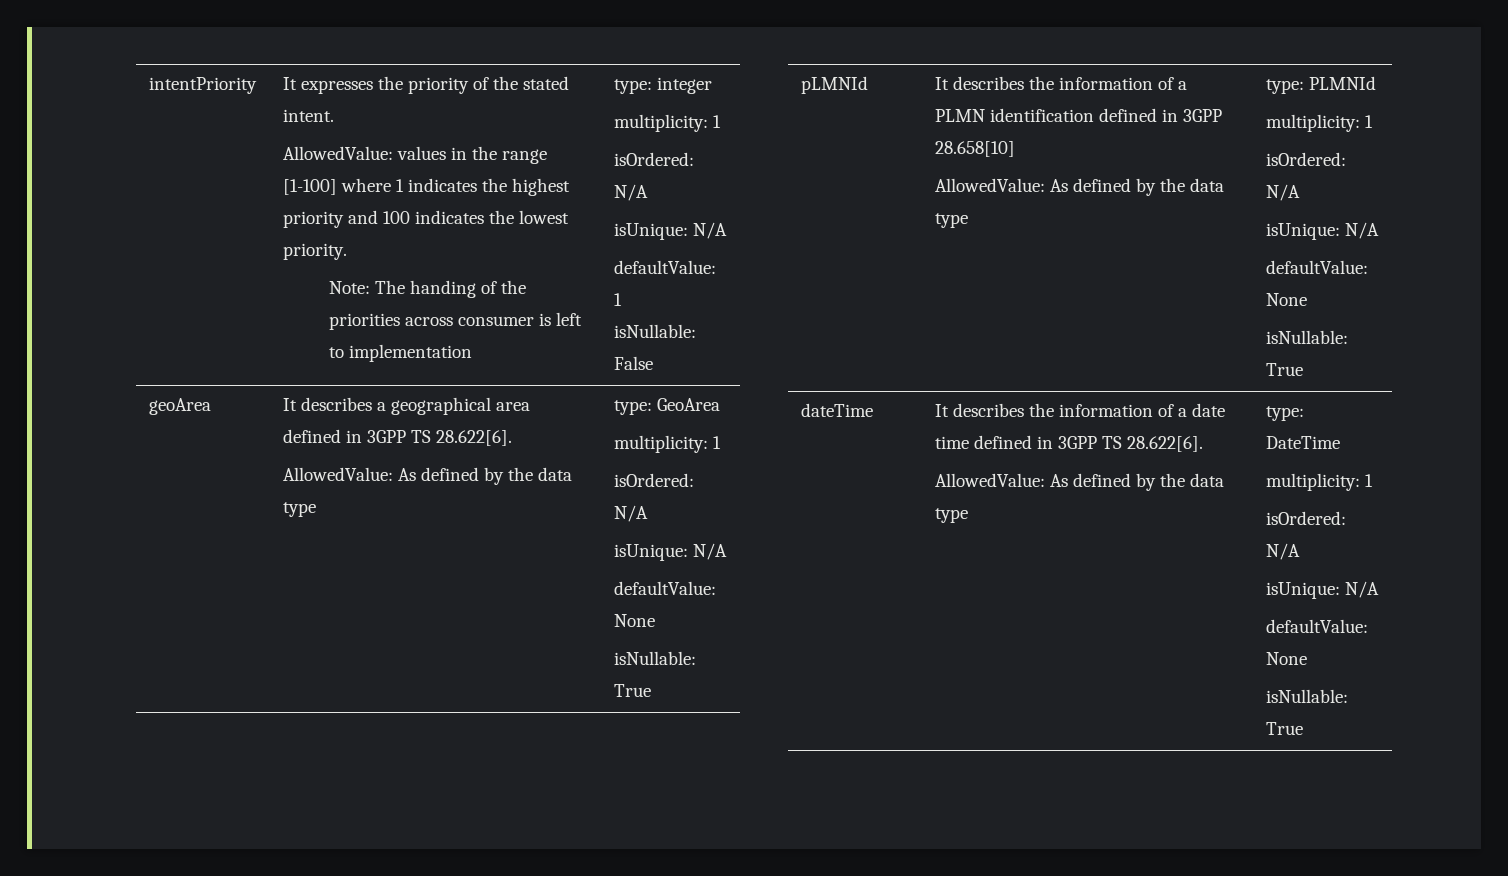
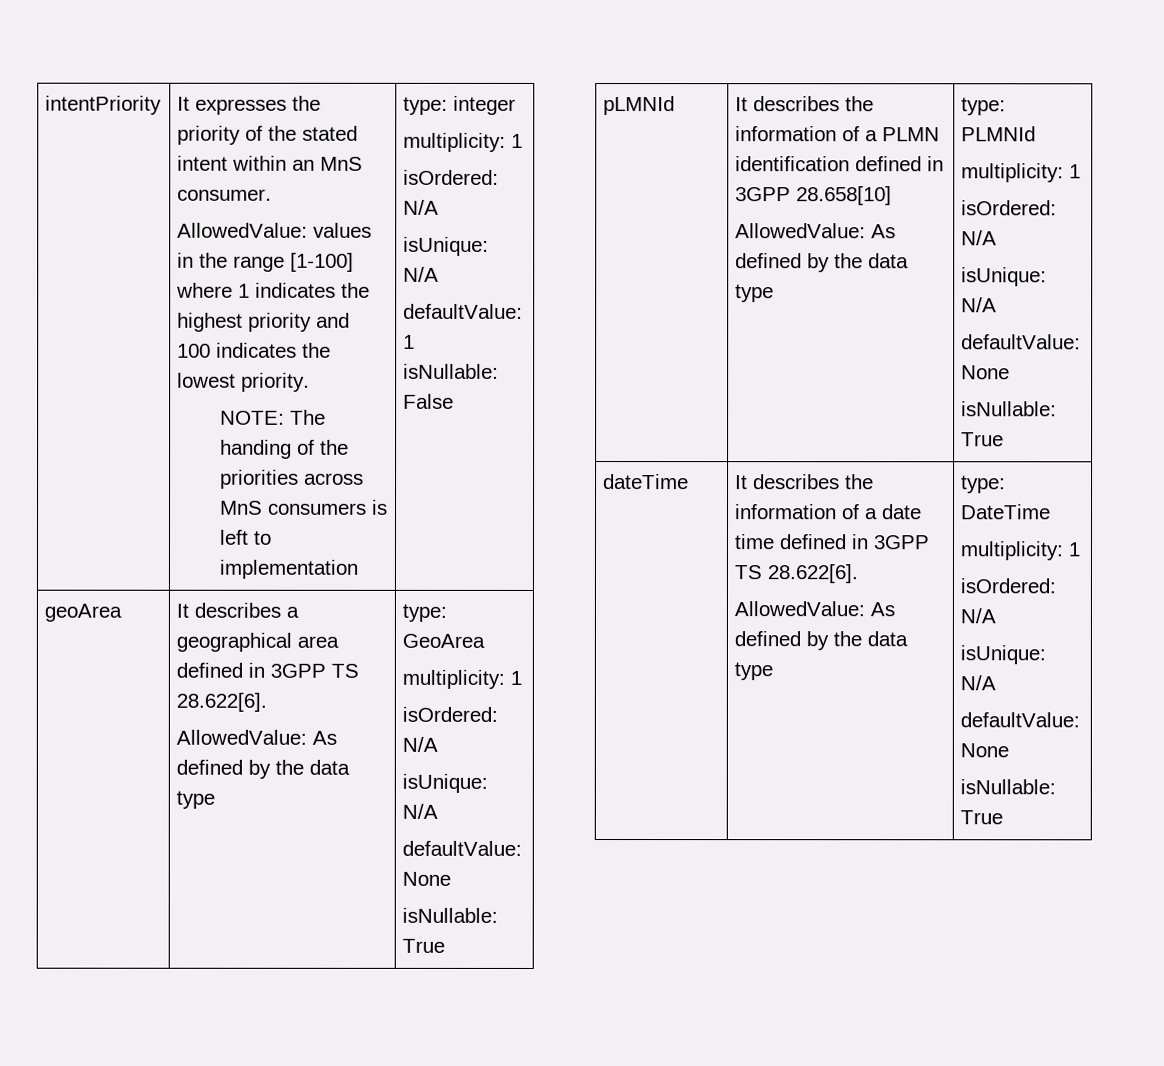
- It expresses the priority of the stated intent.
+ It expresses the priority of the stated intent within an MnS consumer.
- Note: The handing of the priorities across consumer is left to implementation
+ NOTE: The handing of the priorities across MnS consumers is left to implementation

